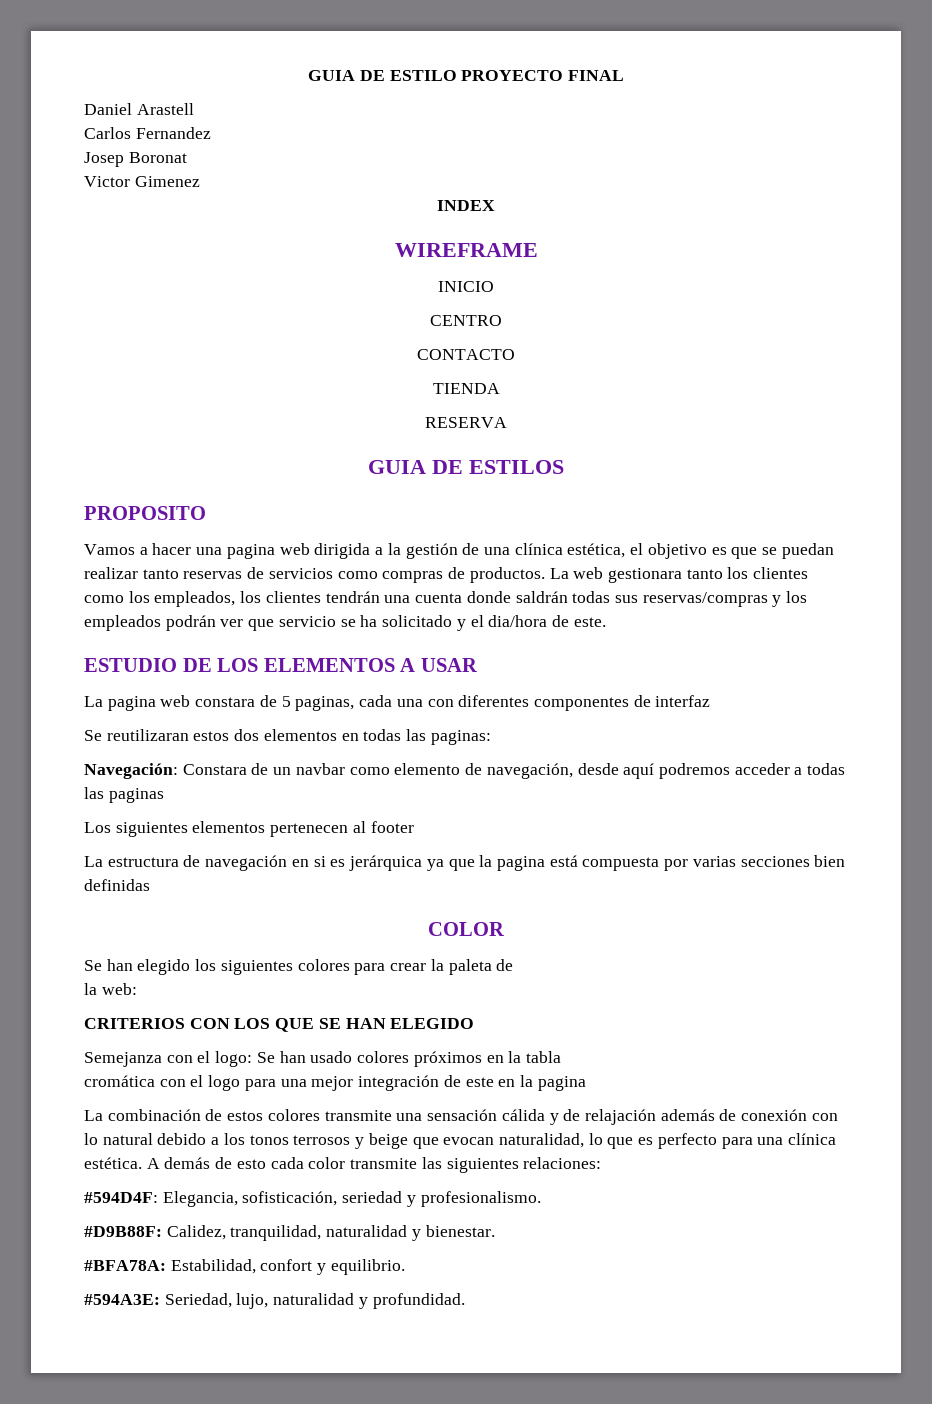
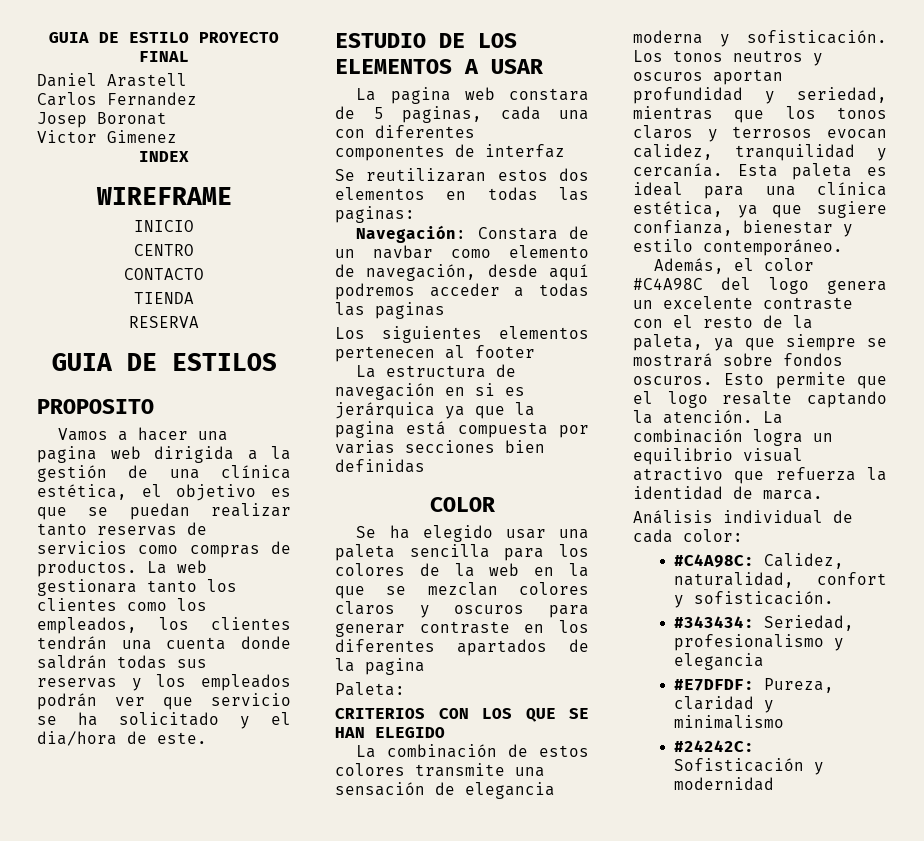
- La web gestionara tanto los clientes como los empleados, los clientes tendrán una cuenta donde saldrán todas sus reservas/compras y los empleados podrán ver que servicio se ha solicitado y el dia/hora de este.
+ La web gestionara tanto los clientes como los empleados, los clientes tendrán una cuenta donde saldrán todas sus reservas y los empleados podrán ver que servicio se ha solicitado y el dia/hora de este.
- Se han elegido los siguientes colores para crear la paleta de
- la web:
+ Se ha elegido usar una paleta sencilla para los colores de la web en la que se mezclan colores claros y oscuros para generar contraste en los diferentes apartados de la pagina
+ Paleta:
- Semejanza con el logo: Se han usado colores próximos en la tabla
- cromática con el logo para una mejor integración de este en la pagina
- La combinación de estos colores transmite una sensación cálida y de relajación además de conexión con lo natural debido a los tonos terrosos y beige que evocan naturalidad, lo que es perfecto para una clínica estética. A demás de esto cada color transmite las siguientes relaciones:
- #594D4F: Elegancia, sofisticación, seriedad y profesionalismo.
- #D9B88F: Calidez, tranquilidad, naturalidad y bienestar.
- #BFA78A: Estabilidad, confort y equilibrio.
- #594A3E: Seriedad, lujo, naturalidad y profundidad.
+ La combinación de estos colores transmite una sensación de elegancia moderna y sofisticación. Los tonos neutros y oscuros aportan profundidad y seriedad, mientras que los tonos claros y terrosos evocan calidez, tranquilidad y cercanía. Esta paleta es ideal para una clínica estética, ya que sugiere confianza, bienestar y estilo contemporáneo.
+ Además, el color #C4A98C del logo genera un excelente contraste con el resto de la paleta, ya que siempre se mostrará sobre fondos oscuros. Esto permite que el logo resalte captando la atención. La combinación logra un equilibrio visual atractivo que refuerza la identidad de marca.
+ Análisis individual de cada color:
+ #C4A98C: Calidez, naturalidad, confort y sofisticación.
+ #343434: Seriedad, profesionalismo y elegancia
+ #E7DFDF: Pureza, claridad y minimalismo
+ #24242C: Sofisticación y modernidad

